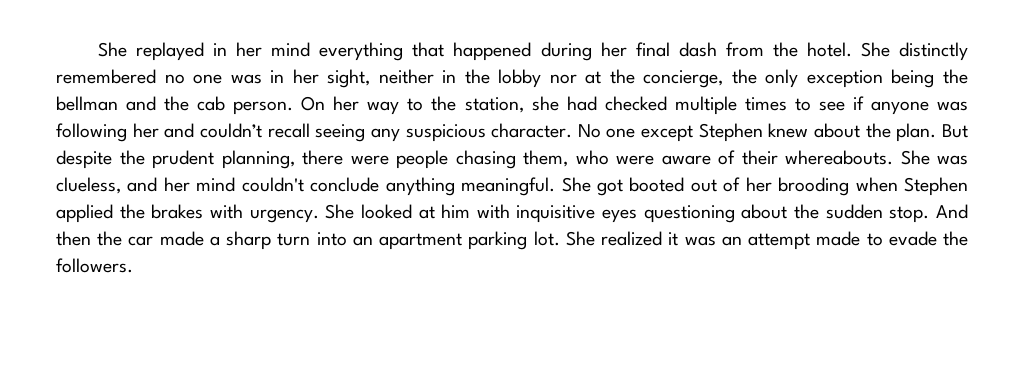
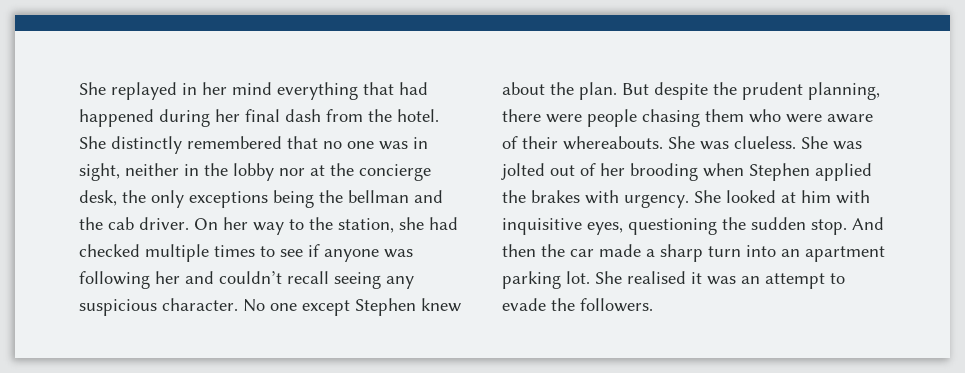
- She replayed in her mind everything that happened during her final dash from the hotel.
+ She replayed in her mind everything that had happened during her final dash from the hotel.
- She distinctly remembered no one was in her sight, neither in the lobby nor at the concierge, the only exception being the bellman and the cab person.
+ She distinctly remembered that no one was in sight, neither in the lobby nor at the concierge desk, the only exceptions being the bellman and the cab driver.
- But despite the prudent planning, there were people chasing them, who were aware of their whereabouts.
+ But despite the prudent planning, there were people chasing them who were aware of their whereabouts.
- She was clueless, and her mind couldn't conclude anything meaningful. She got booted out of her brooding when Stephen applied the brakes with urgency.
+ She was clueless. She was jolted out of her brooding when Stephen applied the brakes with urgency.
- She looked at him with inquisitive eyes questioning about the sudden stop.
+ She looked at him with inquisitive eyes, questioning the sudden stop.
- She realized it was an attempt made to evade the followers.
+ She realised it was an attempt to evade the followers.

